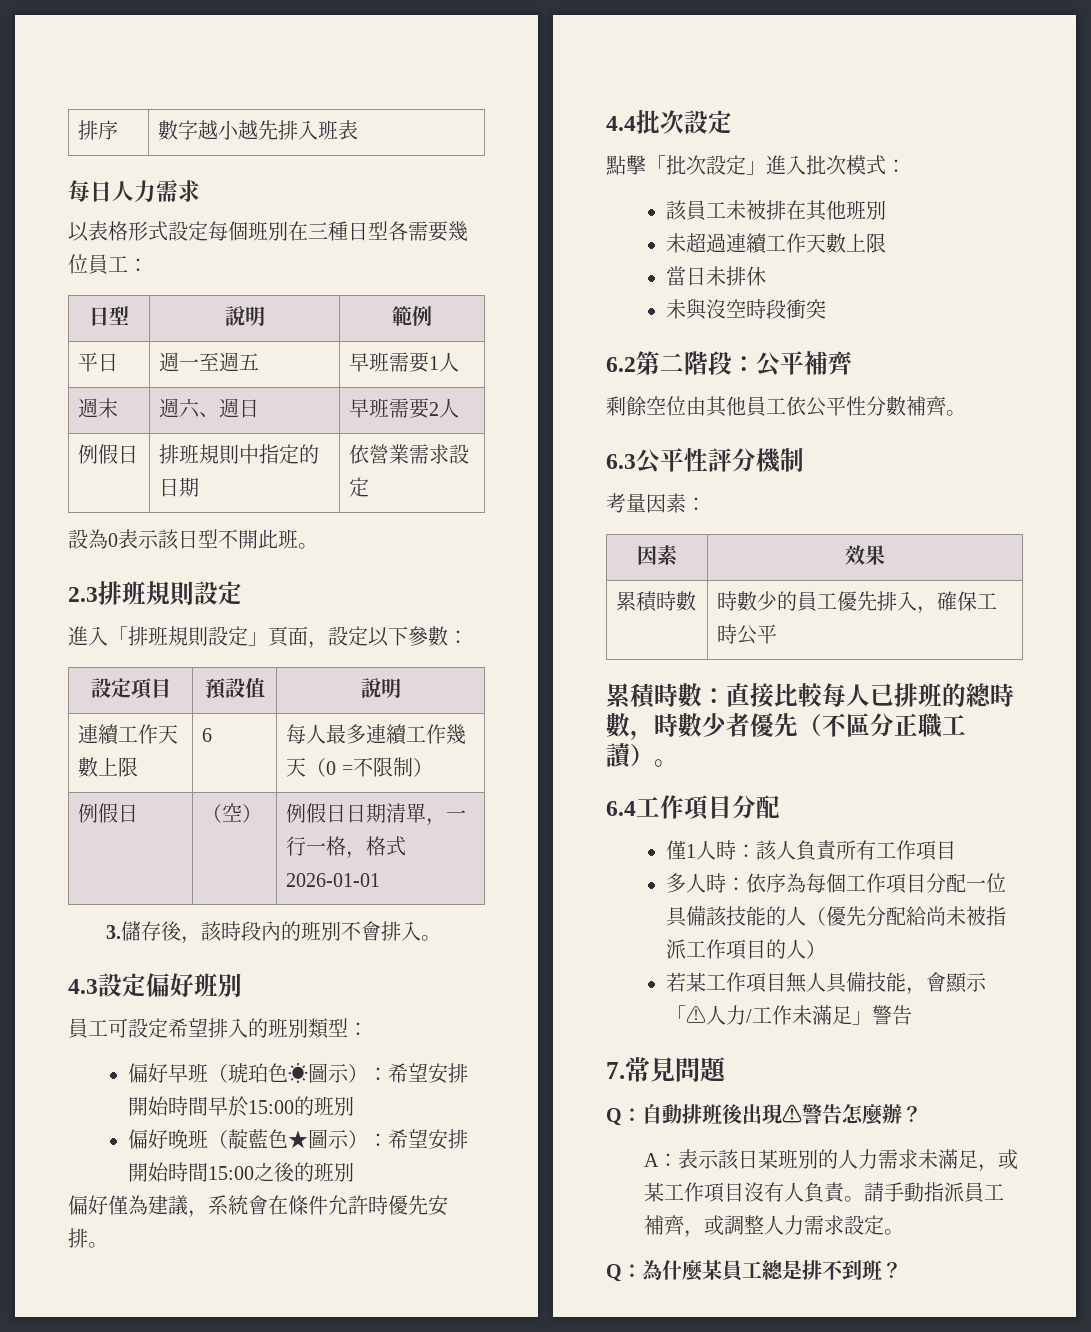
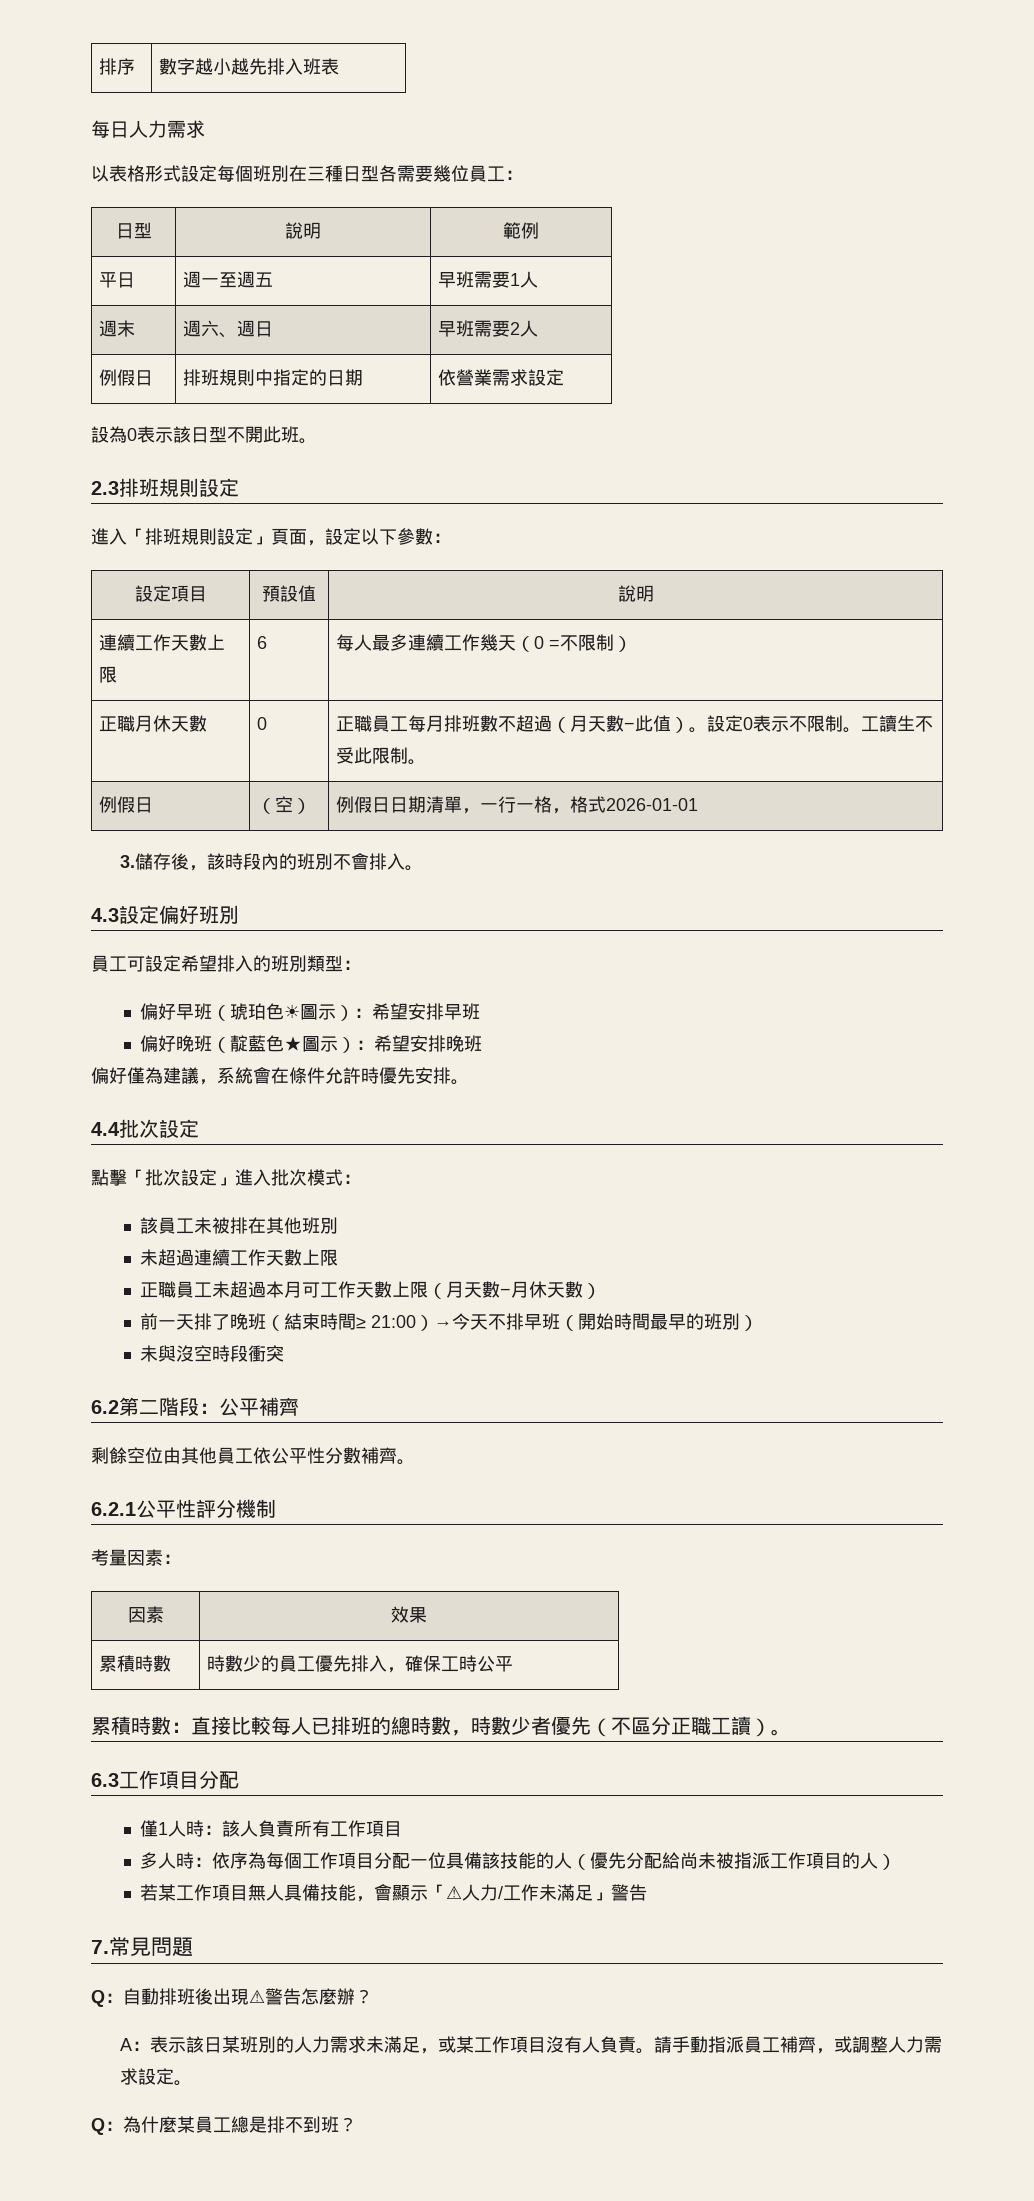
+ 正職月休天數 | 0 | 正職員工每月排班數不超過（月天數−此值）。設定0表示不限制。工讀生不受此限制。
- 偏好早班（琥珀色☀圖示）：希望安排開始時間早於15:00的班別
+ 偏好早班（琥珀色☀圖示）：希望安排早班
- 偏好晚班（靛藍色★圖示）：希望安排開始時間15:00之後的班別
+ 偏好晚班（靛藍色★圖示）：希望安排晚班
- 當日未排休
+ 正職員工未超過本月可工作天數上限（月天數−月休天數）
+ 前一天排了晚班（結束時間≥ 21:00）→今天不排早班（開始時間最早的班別）
- 6.3公平性評分機制
+ 6.2.1公平性評分機制
- 6.4工作項目分配
+ 6.3工作項目分配

